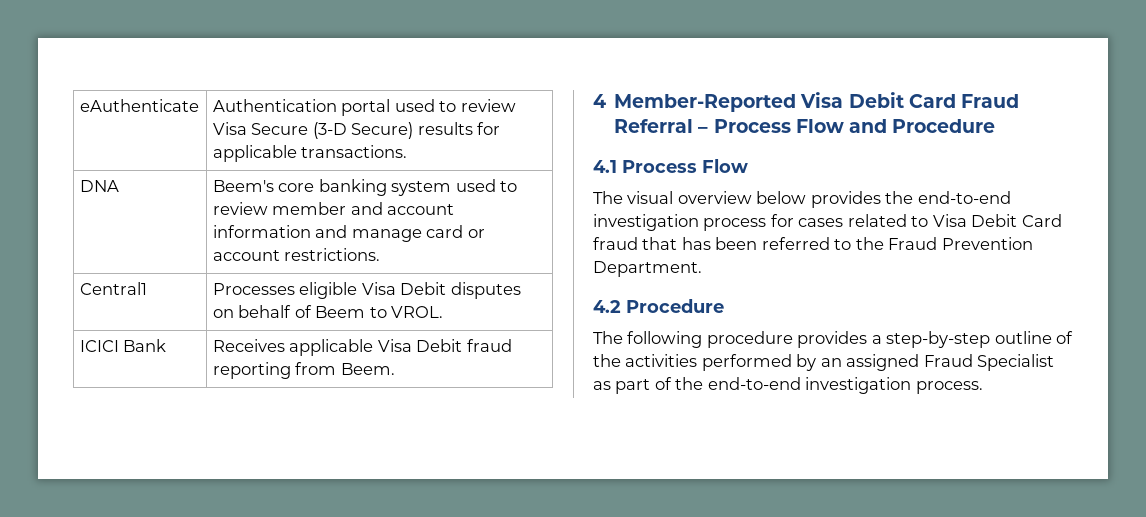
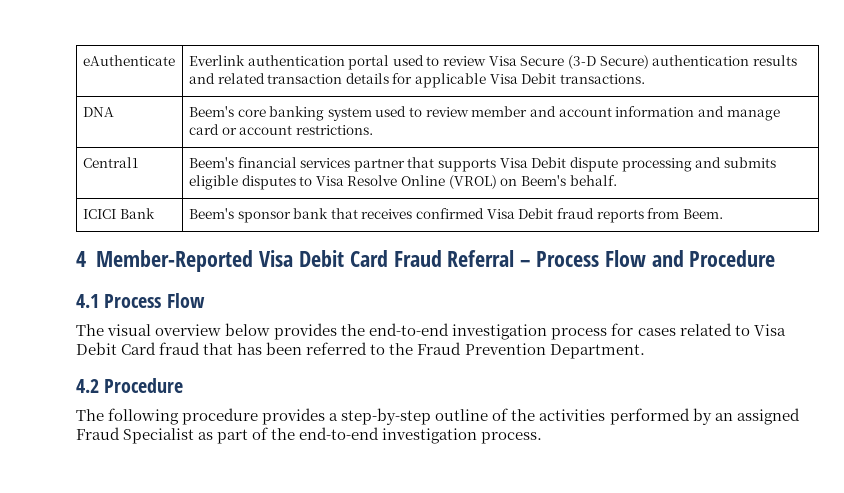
- eAuthenticate | Authentication portal used to review Visa Secure (3-D Secure) results for applicable transactions.
+ eAuthenticate | Everlink authentication portal used to review Visa Secure (3-D Secure) authentication results and related transaction details for applicable Visa Debit transactions.
- Central1 | Processes eligible Visa Debit disputes on behalf of Beem to VROL.
- ICICI Bank | Receives applicable Visa Debit fraud reporting from Beem.
+ Central1 | Beem's financial services partner that supports Visa Debit dispute processing and submits eligible disputes to Visa Resolve Online (VROL) on Beem's behalf.
+ ICICI Bank | Beem's sponsor bank that receives confirmed Visa Debit fraud reports from Beem.

